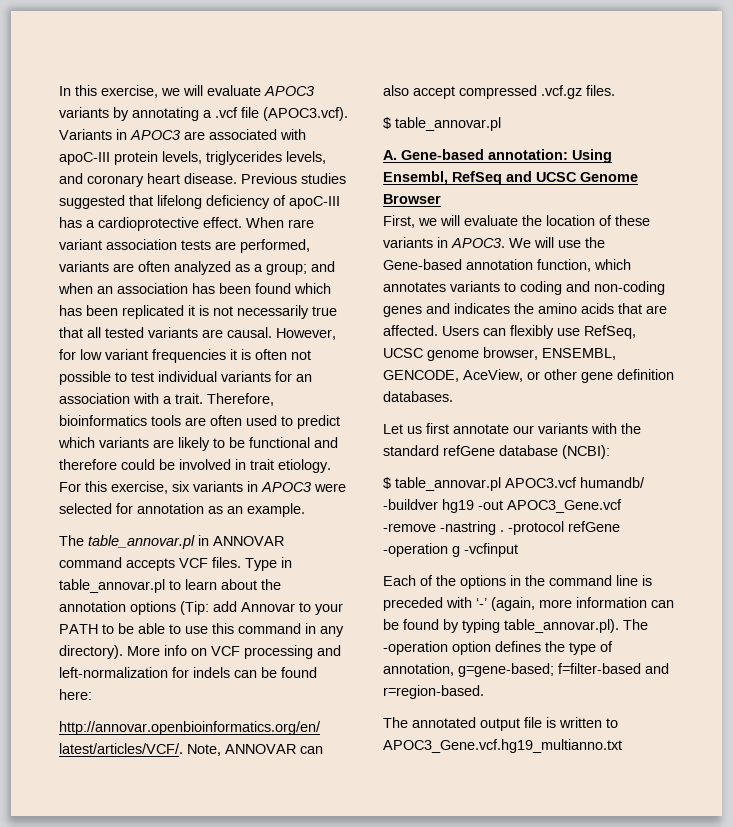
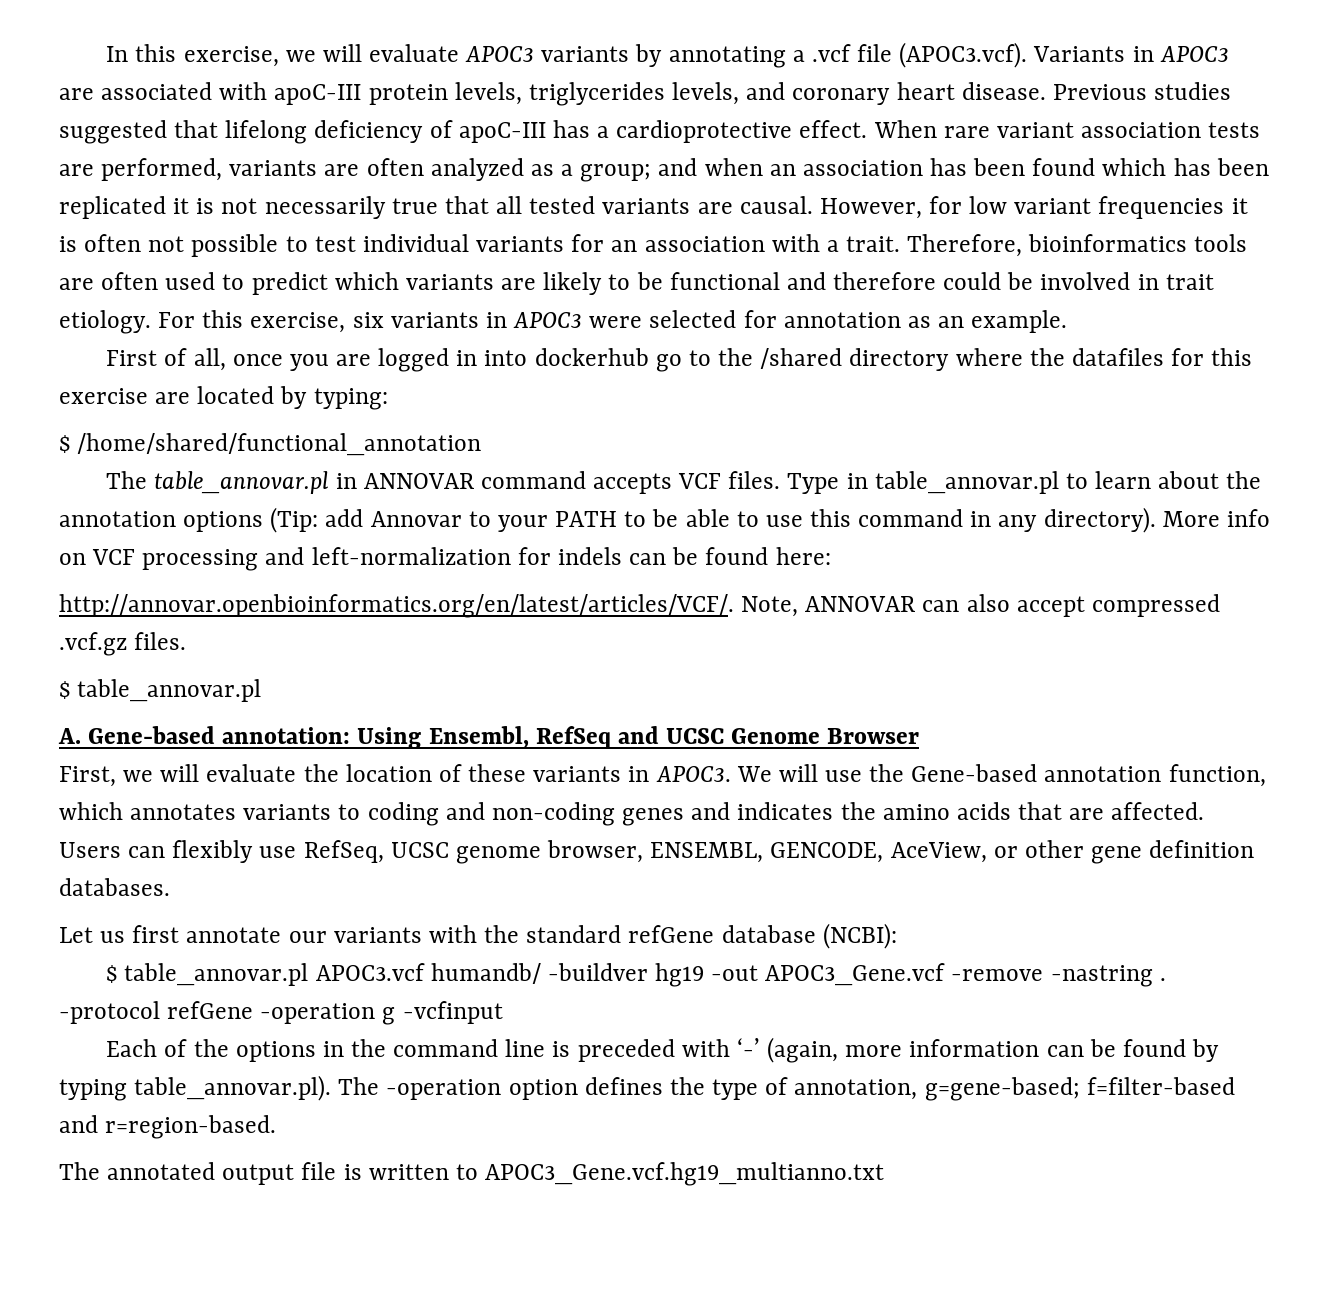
+ First of all, once you are logged in into dockerhub go to the /shared directory where the datafiles for this exercise are located by typing:
+ $ /home/shared/functional_annotation

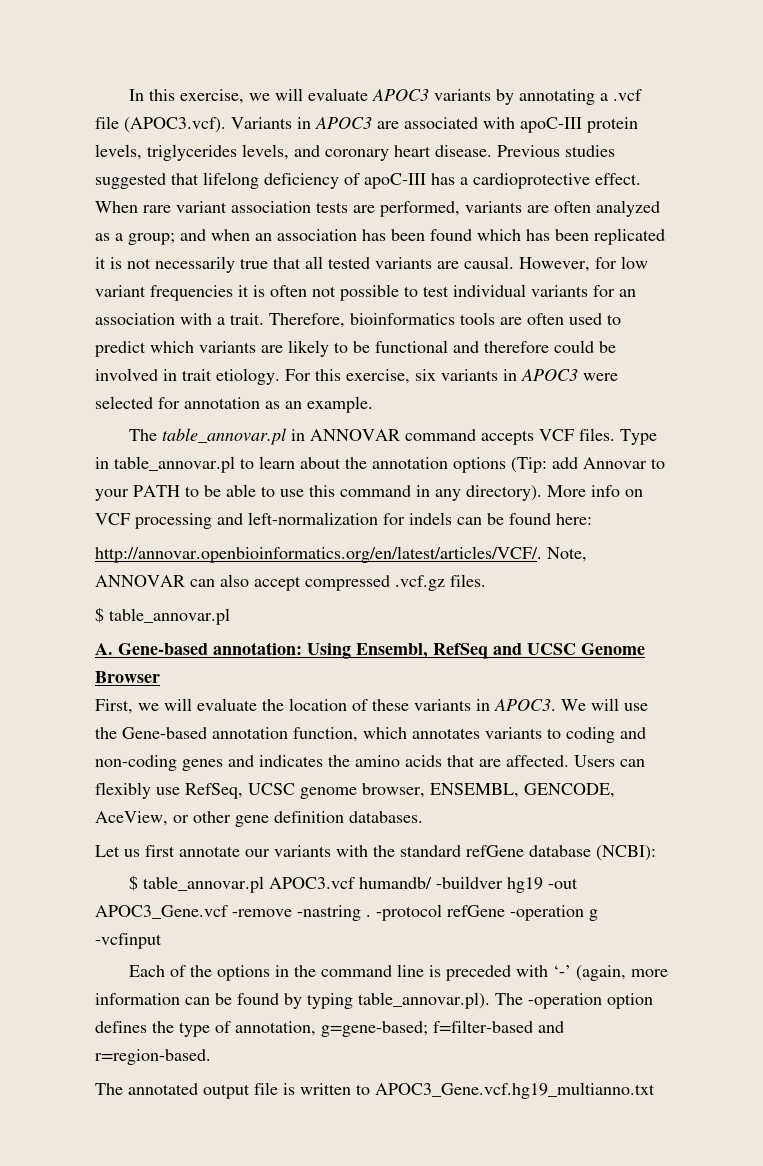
- First of all, once you are logged in into dockerhub go to the /shared directory where the datafiles for this exercise are located by typing:
- $ /home/shared/functional_annotation

